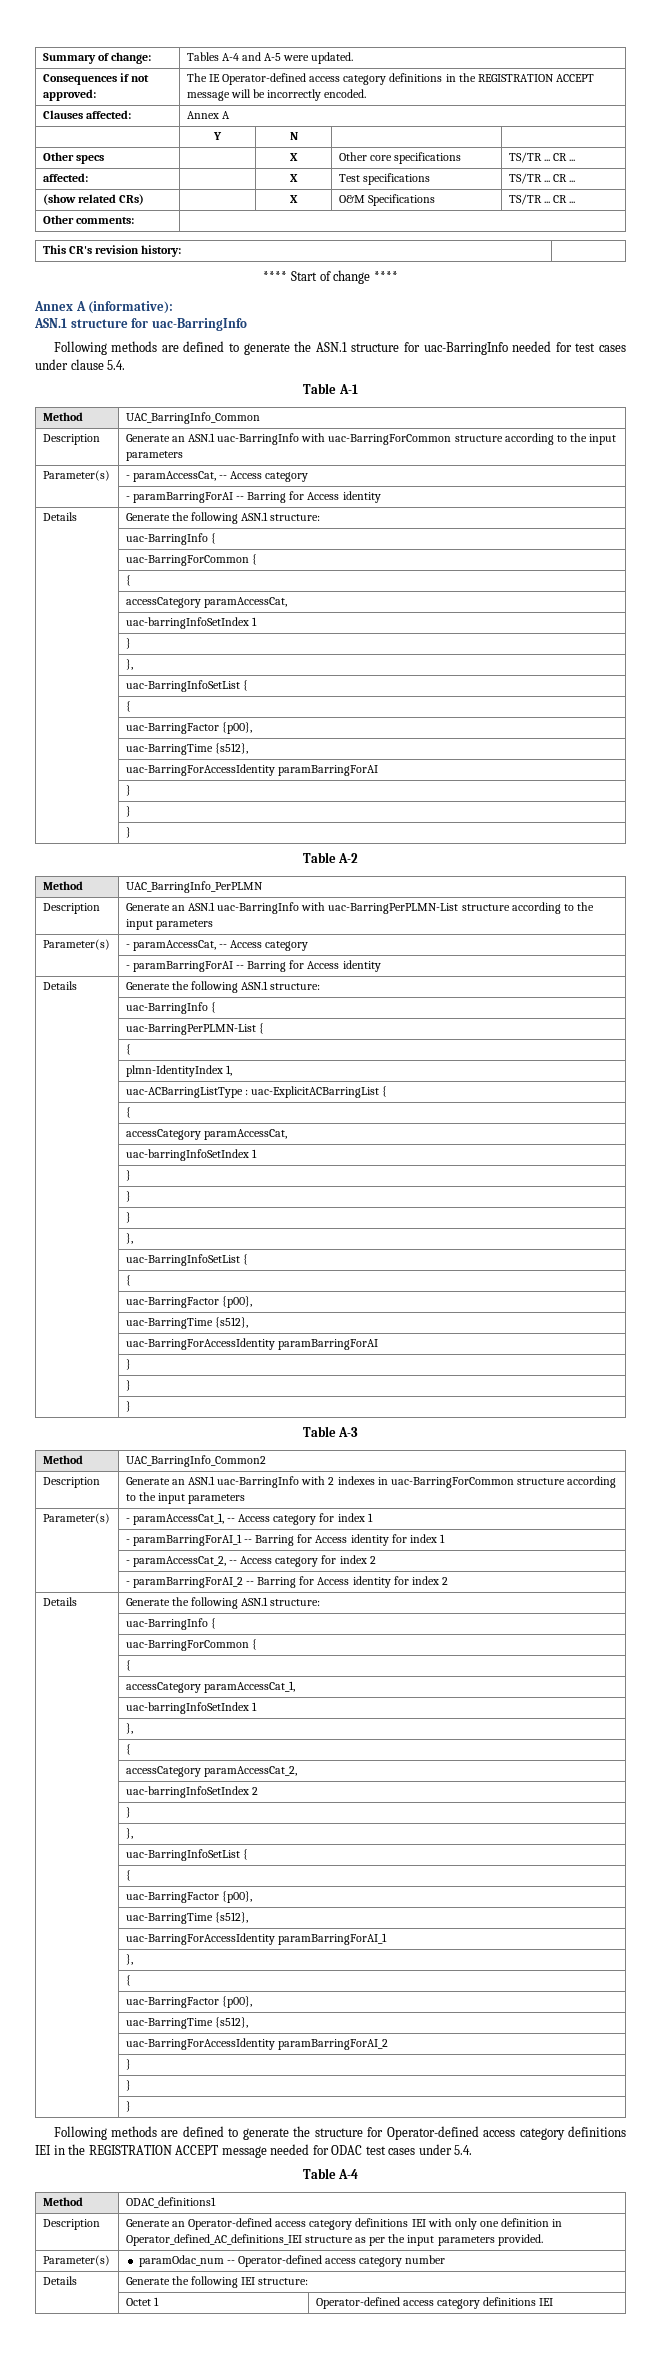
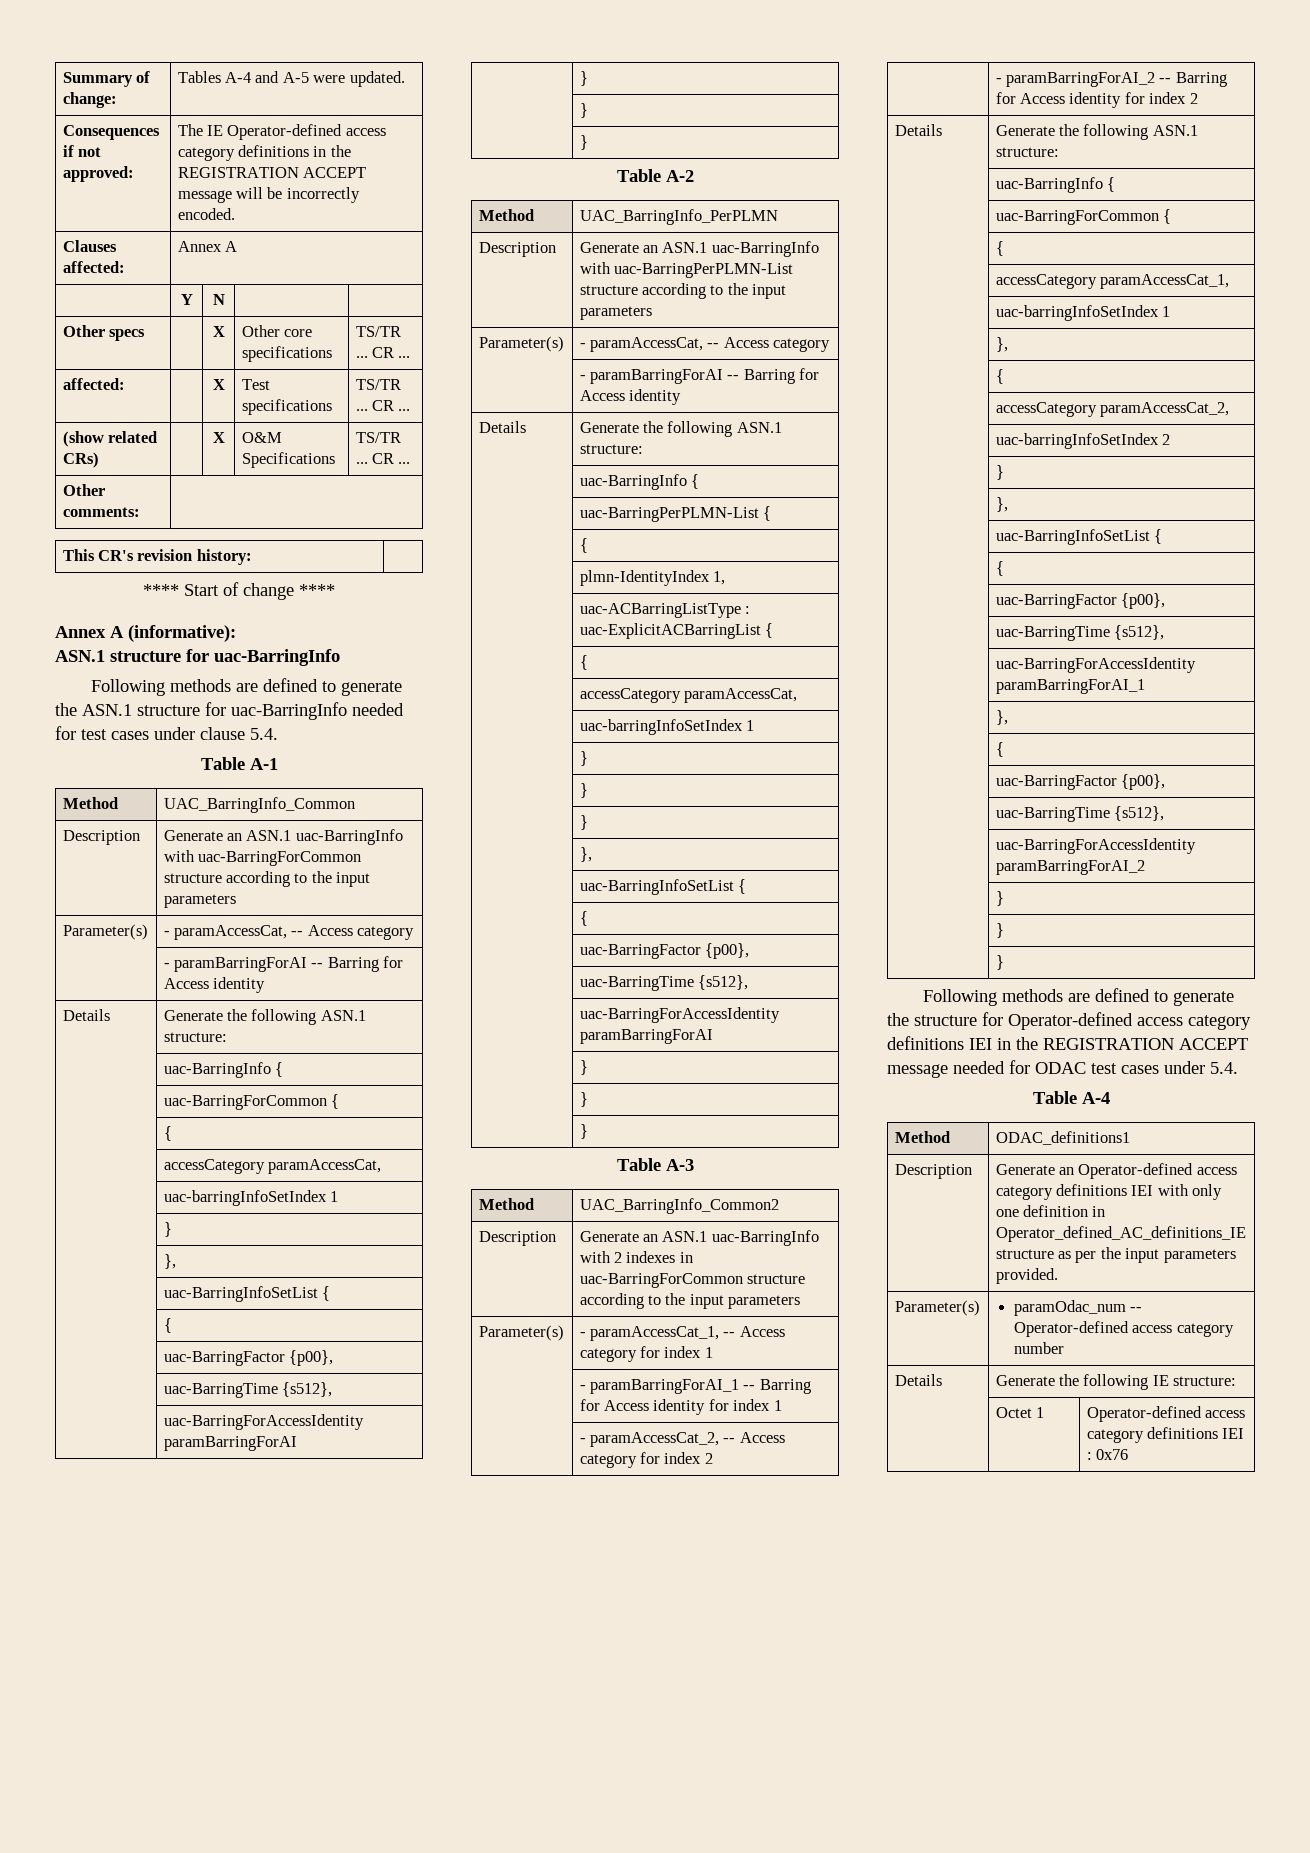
- Description | Generate an Operator-defined access category definitions IEI with only one definition in Operator_defined_AC_definitions_IEI structure as per the input parameters provided.
+ Description | Generate an Operator-defined access category definitions IEI with only one definition in Operator_defined_AC_definitions_IE structure as per the input parameters provided.
- Details | Generate the following IEI structure:
+ Details | Generate the following IE structure:
- | Octet 1 | Operator-defined access category definitions IEI
+ | Octet 1 | Operator-defined access category definitions IEI : 0x76

